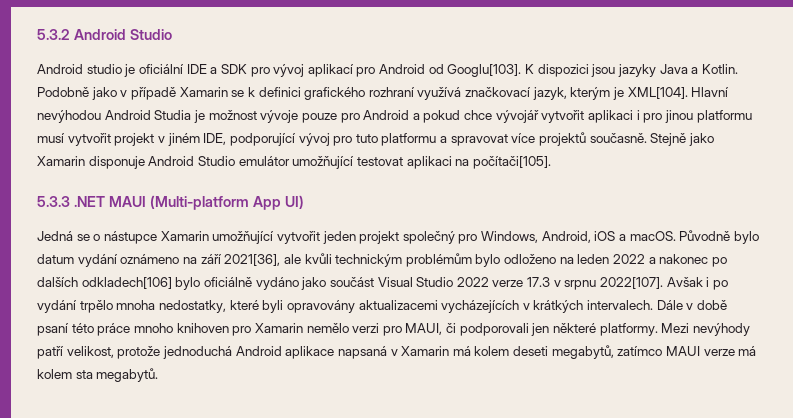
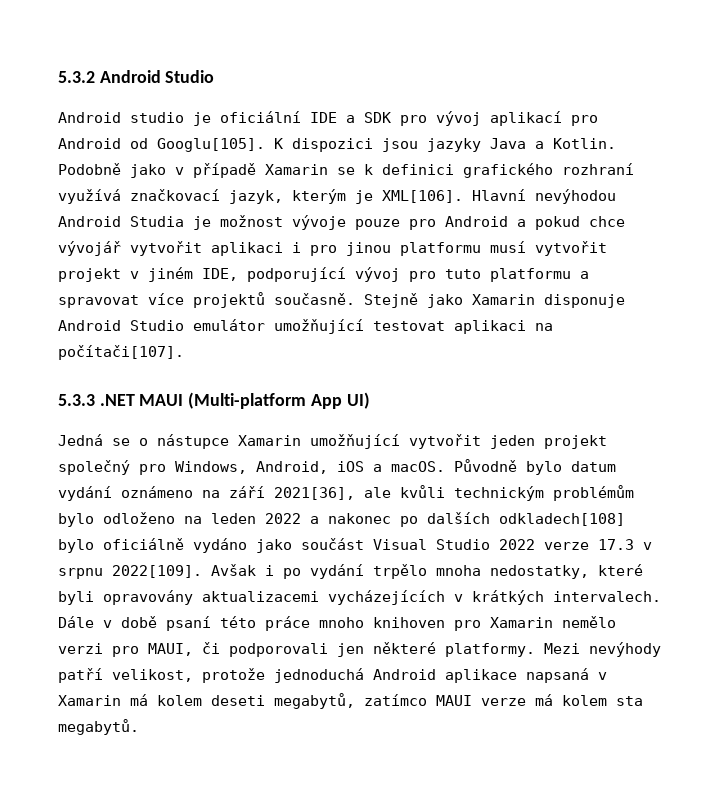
- Android studio je oficiální IDE a SDK pro vývoj aplikací pro Android od Googlu[103].
+ Android studio je oficiální IDE a SDK pro vývoj aplikací pro Android od Googlu[105].
- Podobně jako v případě Xamarin se k definici grafického rozhraní využívá značkovací jazyk, kterým je XML[104].
+ Podobně jako v případě Xamarin se k definici grafického rozhraní využívá značkovací jazyk, kterým je XML[106].
- Stejně jako Xamarin disponuje Android Studio emulátor umožňující testovat aplikaci na počítači[105].
+ Stejně jako Xamarin disponuje Android Studio emulátor umožňující testovat aplikaci na počítači[107].
- Původně bylo datum vydání oznámeno na září 2021[36], ale kvůli technickým problémům bylo odloženo na leden 2022 a nakonec po dalších odkladech[106] bylo oficiálně vydáno jako součást Visual Studio 2022 verze 17.3 v srpnu 2022[107].
+ Původně bylo datum vydání oznámeno na září 2021[36], ale kvůli technickým problémům bylo odloženo na leden 2022 a nakonec po dalších odkladech[108] bylo oficiálně vydáno jako součást Visual Studio 2022 verze 17.3 v srpnu 2022[109].

